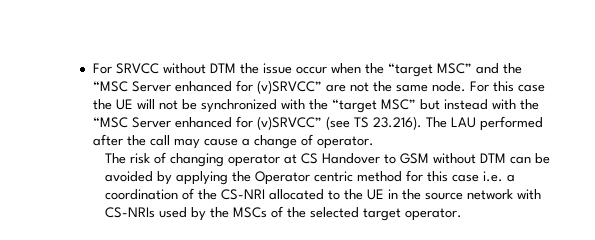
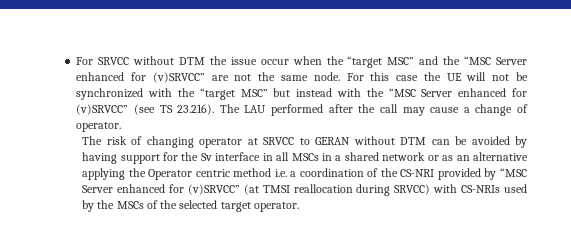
- The risk of changing operator at CS Handover to GSM without DTM can be avoided by applying the Operator centric method for this case i.e. a coordination of the CS-NRI allocated to the UE in the source network with CS-NRIs used by the MSCs of the selected target operator.
+ The risk of changing operator at SRVCC to GERAN without DTM can be avoided by having support for the Sv interface in all MSCs in a shared network or as an alternative applying the Operator centric method i.e. a coordination of the CS-NRI provided by “MSC Server enhanced for (v)SRVCC” (at TMSI reallocation during SRVCC) with CS-NRIs used by the MSCs of the selected target operator.

